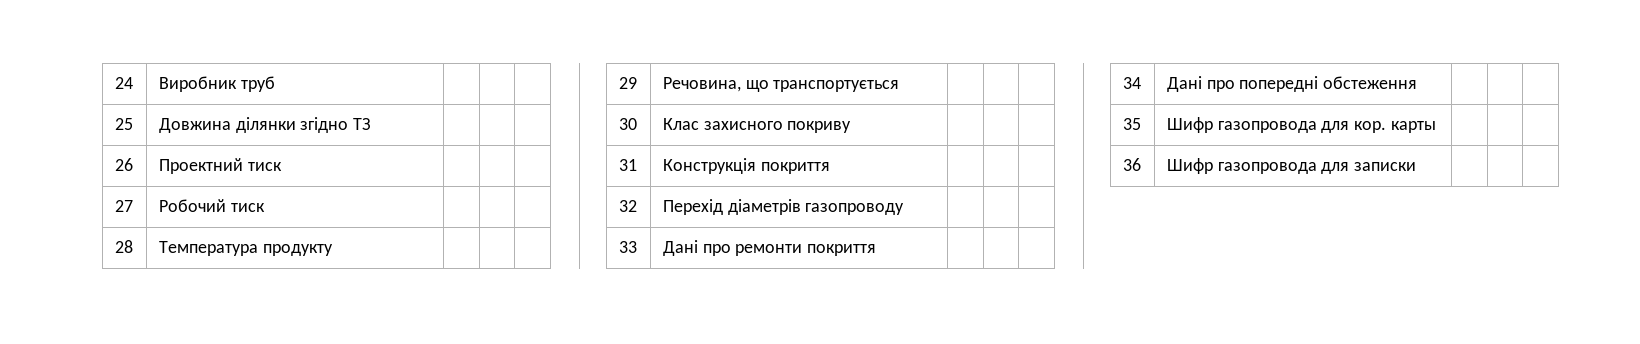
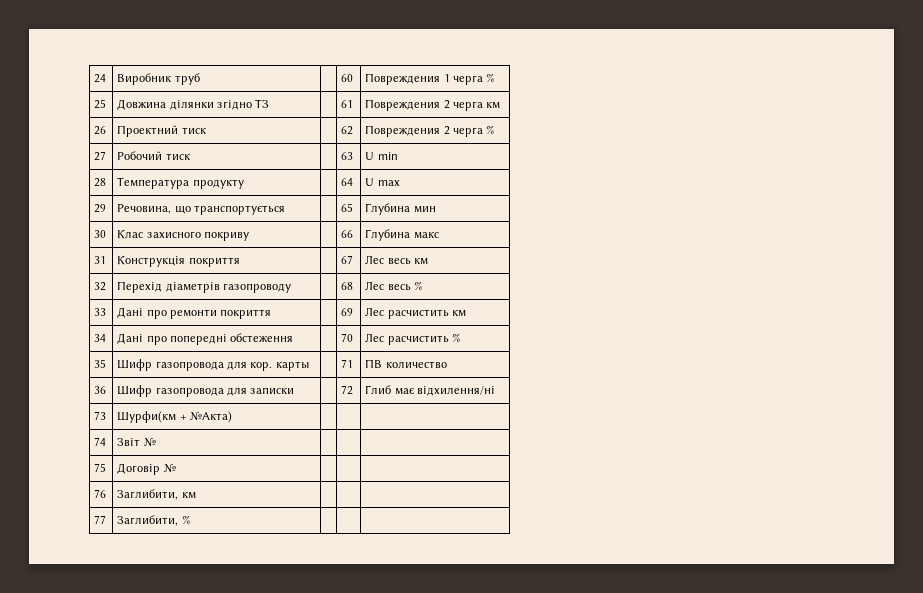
- 24 | Виробник труб | | |
+ 24 | Виробник труб | | 60 | Повреждения 1 черга %
- 25 | Довжина ділянки згідно ТЗ | | |
- 26 | Проектний тиск | | |
+ 25 | Довжина ділянки згідно ТЗ | | 61 | Повреждения 2 черга км
+ 26 | Проектний тиск | | 62 | Повреждения 2 черга %
- 27 | Робочий тиск | | |
+ 27 | Робочий тиск | | 63 | U min
- 28 | Температура продукту | | |
+ 28 | Температура продукту | | 64 | U max
- 29 | Речовина, що транспортується | | |
+ 29 | Речовина, що транспортується | | 65 | Глубина мин
- 30 | Клас захисного покриву | | |
+ 30 | Клас захисного покриву | | 66 | Глубина макс
- 31 | Конструкція покриття | | |
+ 31 | Конструкція покриття | | 67 | Лес весь км
- 32 | Перехід діаметрів газопроводу | | |
+ 32 | Перехід діаметрів газопроводу | | 68 | Лес весь %
- 33 | Дані про ремонти покриття | | |
+ 33 | Дані про ремонти покриття | | 69 | Лес расчистить км
- 34 | Дані про попередні обстеження | | |
+ 34 | Дані про попередні обстеження | | 70 | Лес расчистить %
- 35 | Шифр газопровода для кор. карты | | |
+ 35 | Шифр газопровода для кор. карты | | 71 | ПВ количество
- 36 | Шифр газопровода для записки | | |
+ 36 | Шифр газопровода для записки | | 72 | Глиб має відхилення/ні
+ 73 | Шурфи(км + №Акта) | | |
+ 74 | Звіт № | | |
+ 75 | Договір № | | |
+ 76 | Заглибити, км | | |
+ 77 | Заглибити, % | | |

